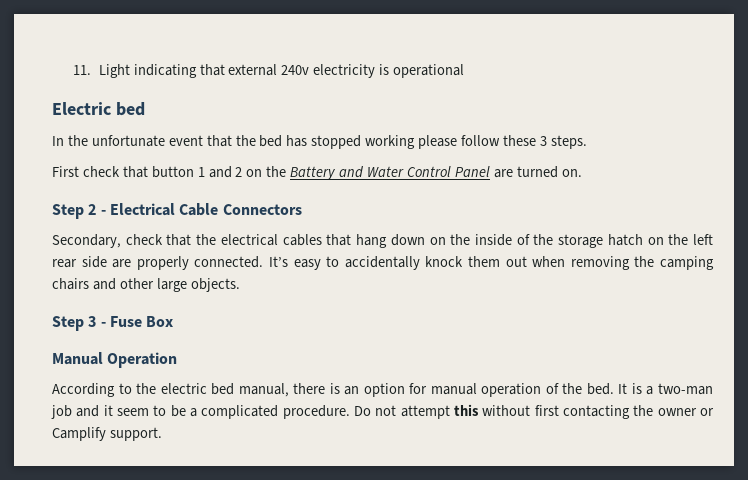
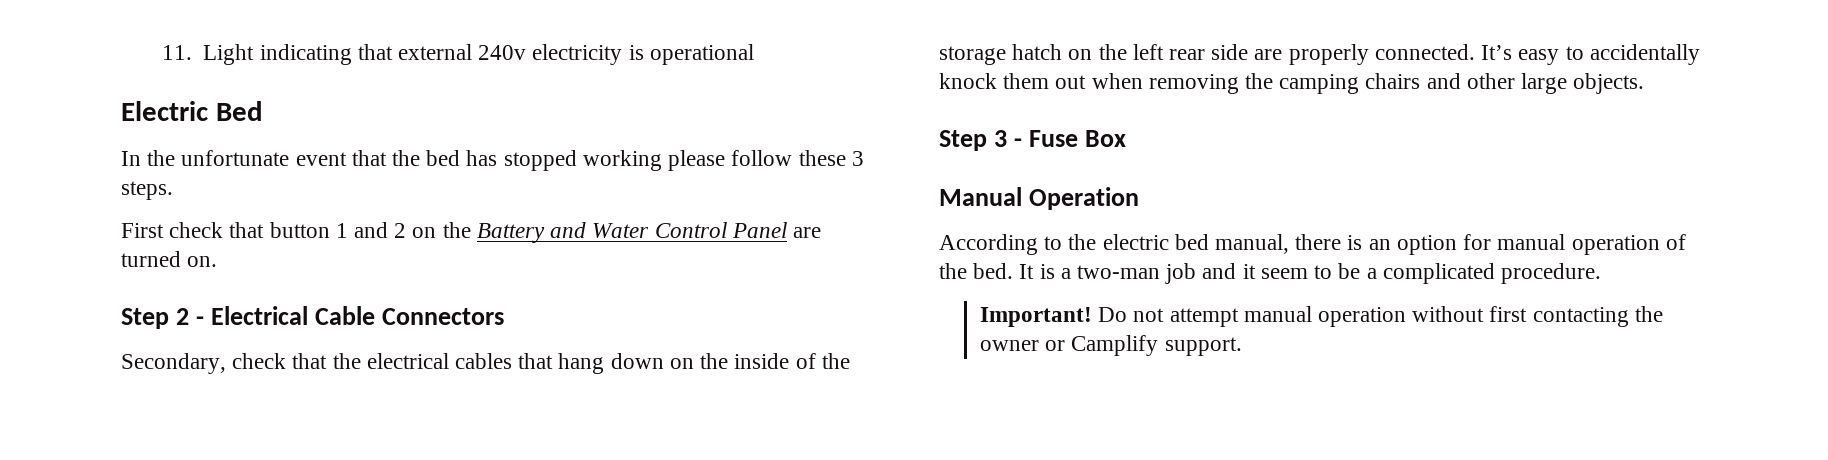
- Electric bed
+ Electric Bed
- It is a two-man job and it seem to be a complicated procedure. Do not attempt this without first contacting the owner or Camplify support.
+ It is a two-man job and it seem to be a complicated procedure.
+ Important! Do not attempt manual operation without first contacting the owner or Camplify support.

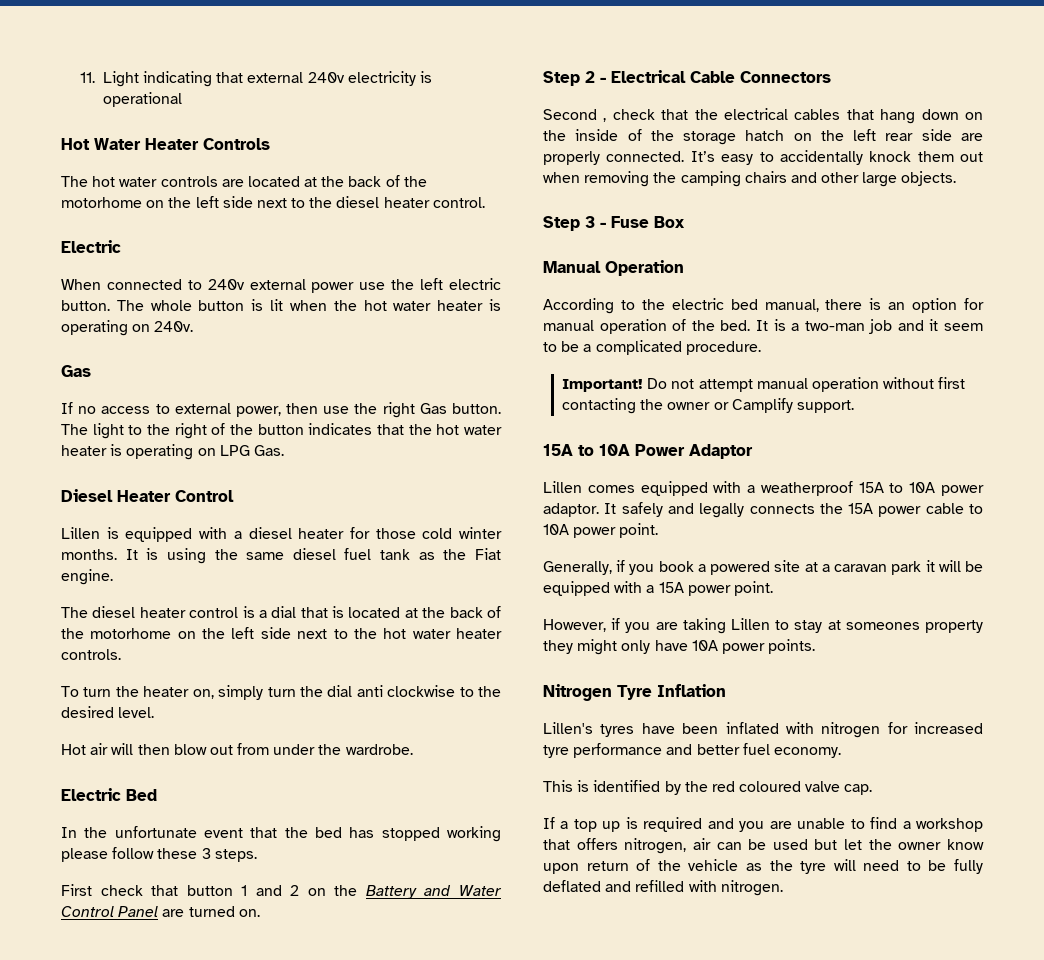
+ Hot Water Heater Controls
+ The hot water controls are located at the back of the motorhome on the left side next to the diesel heater control.
+ Electric
+ When connected to 240v external power use the left electric button. The whole button is lit when the hot water heater is operating on 240v.
+ Gas
+ If no access to external power, then use the right Gas button. The light to the right of the button indicates that the hot water heater is operating on LPG Gas.
+ Diesel Heater Control
+ Lillen is equipped with a diesel heater for those cold winter months. It is using the same diesel fuel tank as the Fiat engine.
+ The diesel heater control is a dial that is located at the back of the motorhome on the left side next to the hot water heater controls.
+ To turn the heater on, simply turn the dial anti clockwise to the desired level.
+ Hot air will then blow out from under the wardrobe.
- Secondary, check that the electrical cables that hang down on the inside of the storage hatch on the left rear side are properly connected.
+ Second , check that the electrical cables that hang down on the inside of the storage hatch on the left rear side are properly connected.
+ 15A to 10A Power Adaptor
+ Lillen comes equipped with a weatherproof 15A to 10A power adaptor. It safely and legally connects the 15A power cable to 10A power point.
+ Generally, if you book a powered site at a caravan park it will be equipped with a 15A power point.
+ However, if you are taking Lillen to stay at someones property they might only have 10A power points.
+ Nitrogen Tyre Inflation
+ Lillen's tyres have been inflated with nitrogen for increased tyre performance and better fuel economy.
+ This is identified by the red coloured valve cap.
+ If a top up is required and you are unable to find a workshop that offers nitrogen, air can be used but let the owner know upon return of the vehicle as the tyre will need to be fully deflated and refilled with nitrogen.

